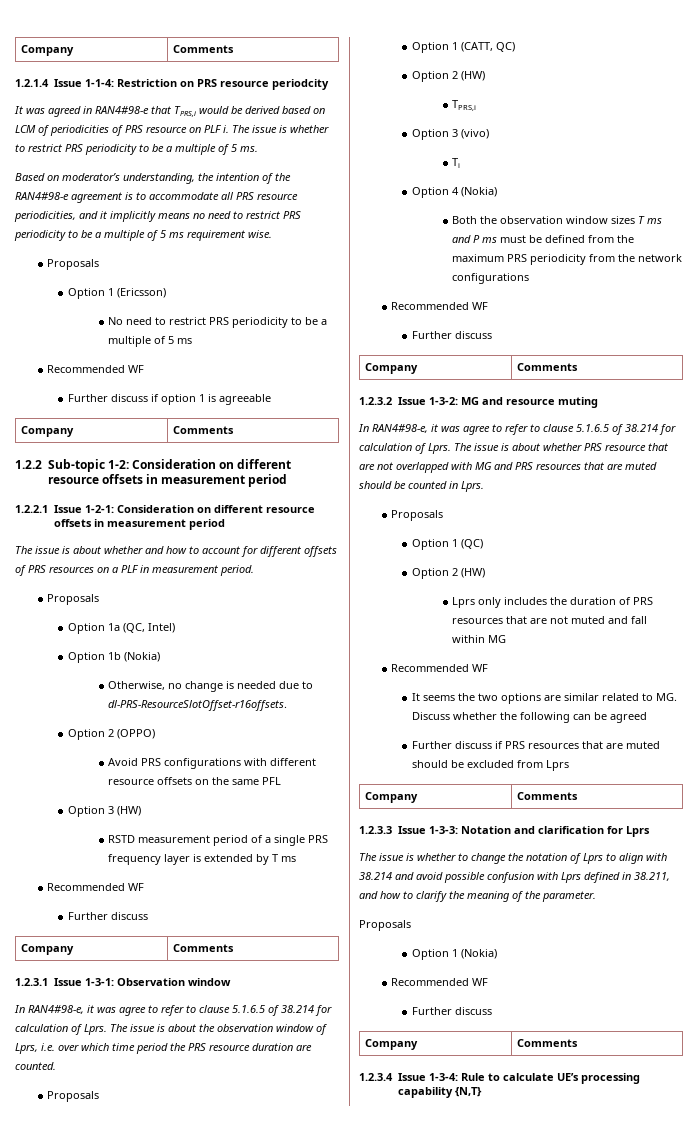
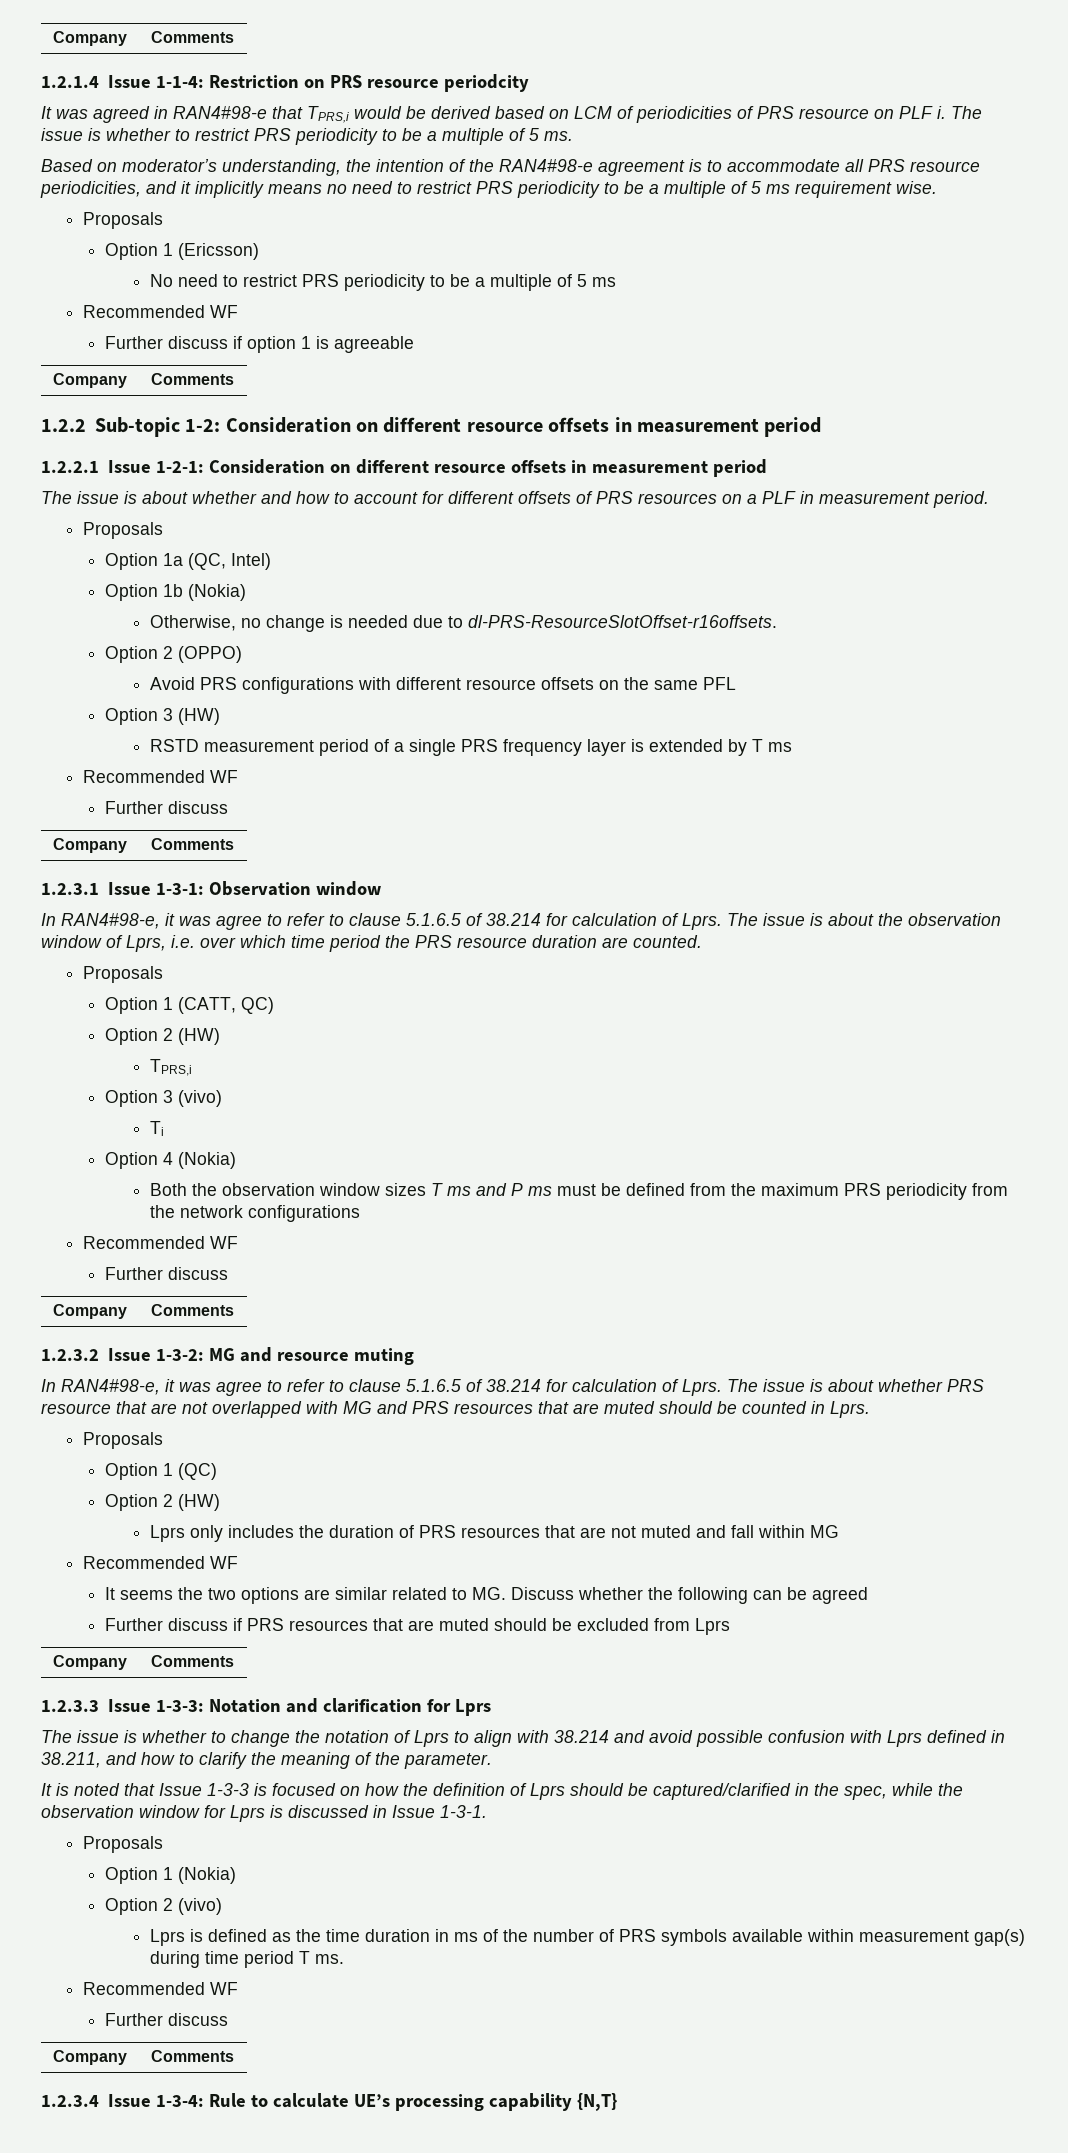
  The issue is whether to change the notation of Lprs to align with 38.214 and avoid possible confusion with Lprs defined in 38.211, and how to clarify the meaning of the parameter.
+ It is noted that Issue 1-3-3 is focused on how the definition of Lprs should be captured/clarified in the spec, while the observation window for Lprs is discussed in Issue 1-3-1.
  Proposals
  Option 1 (Nokia)
+ Option 2 (vivo)
+ Lprs is defined as the time duration in ms of the number of PRS symbols available within measurement gap(s) during time period T ms.

